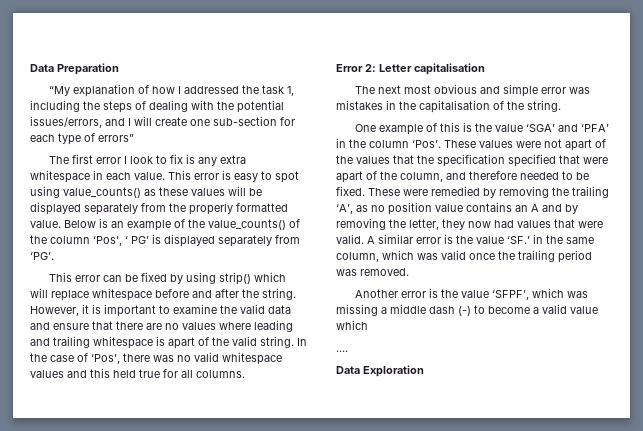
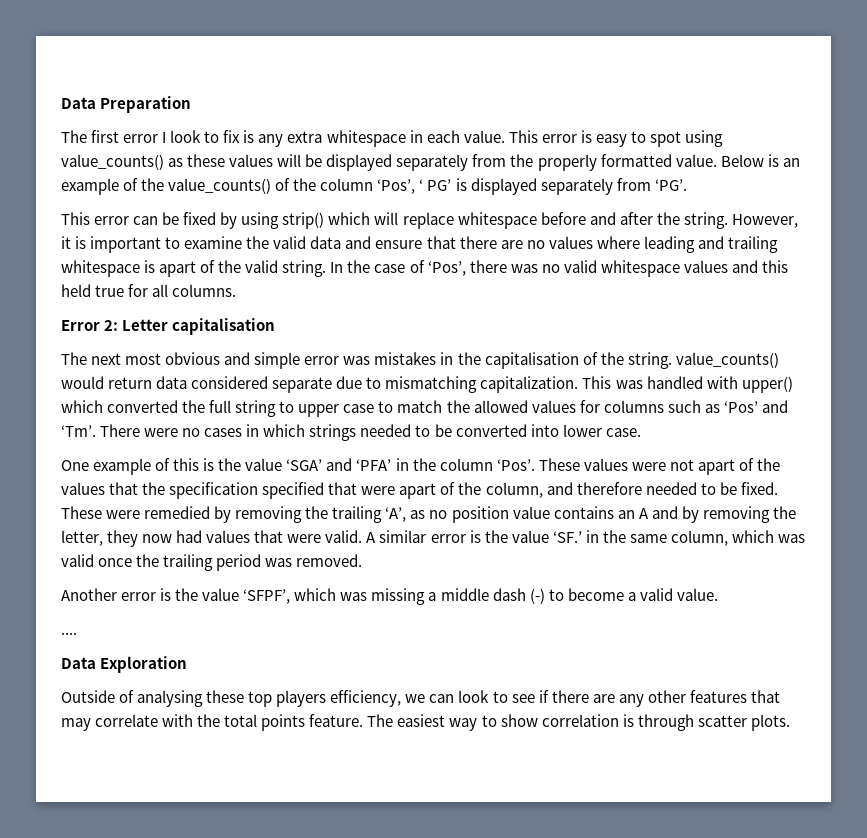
- “My explanation of how I addressed the task 1, including the steps of dealing with the potential issues/errors, and I will create one sub-section for each type of errors”
- The next most obvious and simple error was mistakes in the capitalisation of the string.
+ The next most obvious and simple error was mistakes in the capitalisation of the string. value_counts() would return data considered separate due to mismatching capitalization. This was handled with upper() which converted the full string to upper case to match the allowed values for columns such as ‘Pos’ and ‘Tm’. There were no cases in which strings needed to be converted into lower case.
- Another error is the value ‘SFPF’, which was missing a middle dash (-) to become a valid value which
+ Another error is the value ‘SFPF’, which was missing a middle dash (-) to become a valid value.
+ Outside of analysing these top players efficiency, we can look to see if there are any other features that may correlate with the total points feature. The easiest way to show correlation is through scatter plots.

